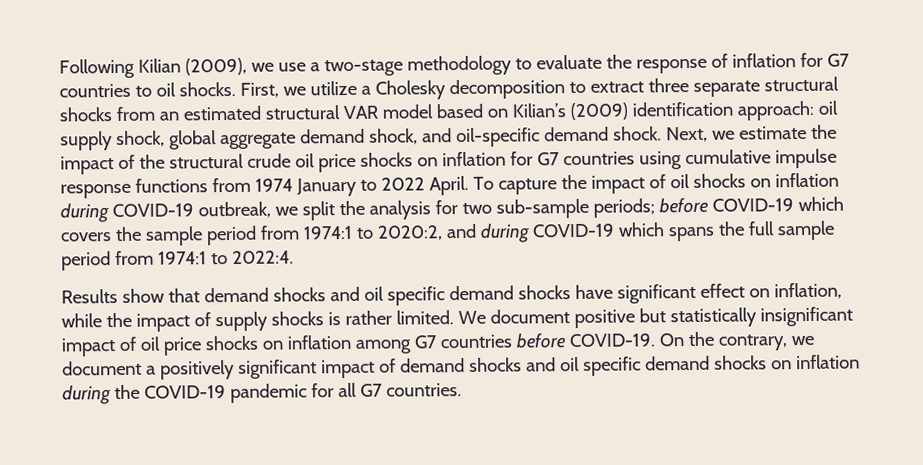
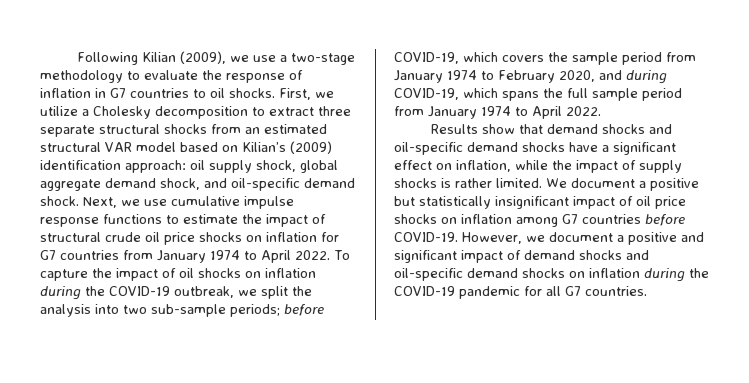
- Following Kilian (2009), we use a two-stage methodology to evaluate the response of inflation for G7 countries to oil shocks.
+ Following Kilian (2009), we use a two-stage methodology to evaluate the response of inflation in G7 countries to oil shocks.
- Next, we estimate the impact of the structural crude oil price shocks on inflation for G7 countries using cumulative impulse response functions from 1974 January to 2022 April.
+ Next, we use cumulative impulse response functions to estimate the impact of structural crude oil price shocks on inflation for G7 countries from January 1974 to April 2022.
- To capture the impact of oil shocks on inflation during COVID-19 outbreak, we split the analysis for two sub-sample periods; before COVID-19 which covers the sample period from 1974:1 to 2020:2, and during COVID-19 which spans the full sample period from 1974:1 to 2022:4.
+ To capture the impact of oil shocks on inflation during the COVID-19 outbreak, we split the analysis into two sub-sample periods; before COVID-19, which covers the sample period from January 1974 to February 2020, and during COVID-19, which spans the full sample period from January 1974 to April 2022.
- Results show that demand shocks and oil specific demand shocks have significant effect on inflation, while the impact of supply shocks is rather limited.
+ Results show that demand shocks and oil-specific demand shocks have a significant effect on inflation, while the impact of supply shocks is rather limited.
- We document positive but statistically insignificant impact of oil price shocks on inflation among G7 countries before COVID-19.
+ We document a positive but statistically insignificant impact of oil price shocks on inflation among G7 countries before COVID-19.
- On the contrary, we document a positively significant impact of demand shocks and oil specific demand shocks on inflation during the COVID-19 pandemic for all G7 countries.
+ However, we document a positive and significant impact of demand shocks and oil-specific demand shocks on inflation during the COVID-19 pandemic for all G7 countries.

